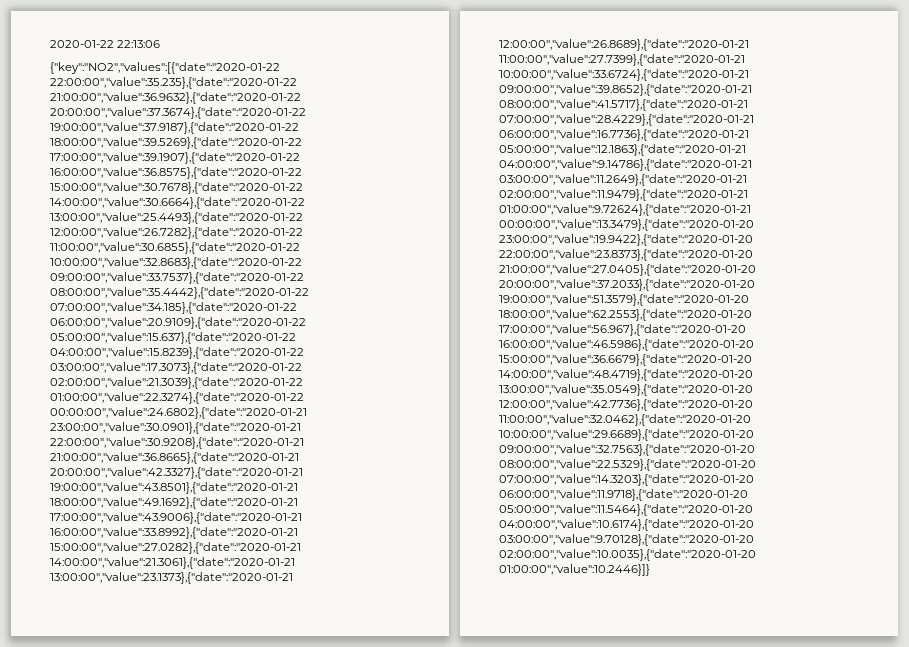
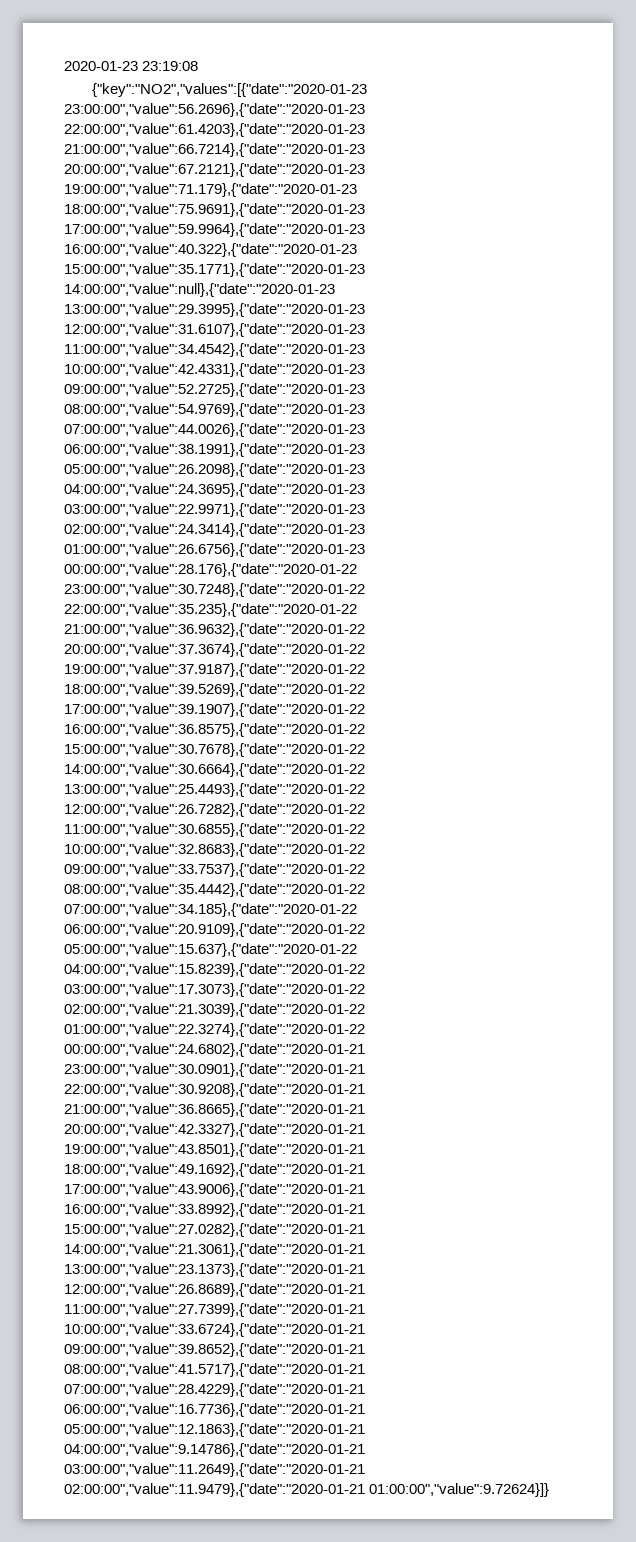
- 2020-01-22 22:13:06
- {"key":"NO2","values":[{"date":"2020-01-22 22:00:00","value":35.235},{"date":"2020-01-22 21:00:00","value":36.9632},{"date":"2020-01-22 20:00:00","value":37.3674},{"date":"2020-01-22 19:00:00","value":37.9187},{"date":"2020-01-22 18:00:00","value":39.5269},{"date":"2020-01-22 17:00:00","value":39.1907},{"date":"2020-01-22 16:00:00","value":36.8575},{"date":"2020-01-22 15:00:00","value":30.7678},{"date":"2020-01-22 14:00:00","value":30.6664},{"date":"2020-01-22 13:00:00","value":25.4493},{"date":"2020-01-22 12:00:00","value":26.7282},{"date":"2020-01-22 11:00:00","value":30.6855},{"date":"2020-01-22 10:00:00","value":32.8683},{"date":"2020-01-22 09:00:00","value":33.7537},{"date":"2020-01-22 08:00:00","value":35.4442},{"date":"2020-01-22 07:00:00","value":34.185},{"date":"2020-01-22 06:00:00","value":20.9109},{"date":"2020-01-22 05:00:00","value":15.637},{"date":"2020-01-22 04:00:00","value":15.8239},{"date":"2020-01-22 03:00:00","value":17.3073},{"date":"2020-01-22 02:00:00","value":21.3039},{"date":"2020-01-22 01:00:00","value":22.3274},{"date":"2020-01-22 00:00:00","value":24.6802},{"date":"2020-01-21 23:00:00","value":30.0901},{"date":"2020-01-21 22:00:00","value":30.9208},{"date":"2020-01-21 21:00:00","value":36.8665},{"date":"2020-01-21 20:00:00","value":42.3327},{"date":"2020-01-21 19:00:00","value":43.8501},{"date":"2020-01-21 18:00:00","value":49.1692},{"date":"2020-01-21 17:00:00","value":43.9006},{"date":"2020-01-21 16:00:00","value":33.8992},{"date":"2020-01-21 15:00:00","value":27.0282},{"date":"2020-01-21 14:00:00","value":21.3061},{"date":"2020-01-21 13:00:00","value":23.1373},{"date":"2020-01-21 12:00:00","value":26.8689},{"date":"2020-01-21 11:00:00","value":27.7399},{"date":"2020-01-21 10:00:00","value":33.6724},{"date":"2020-01-21 09:00:00","value":39.8652},{"date":"2020-01-21 08:00:00","value":41.5717},{"date":"2020-01-21 07:00:00","value":28.4229},{"date":"2020-01-21 06:00:00","value":16.7736},{"date":"2020-01-21 05:00:00","value":12.1863},{"date":"2020-01-21 04:00:00","value":9.14786},{"date":"2020-01-21 03:00:00","value":11.2649},{"date":"2020-01-21 02:00:00","value":11.9479},{"date":"2020-01-21 01:00:00","value":9.72624},{"date":"2020-01-21 00:00:00","value":13.3479},{"date":"2020-01-20 23:00:00","value":19.9422},{"date":"2020-01-20 22:00:00","value":23.8373},{"date":"2020-01-20 21:00:00","value":27.0405},{"date":"2020-01-20 20:00:00","value":37.2033},{"date":"2020-01-20 19:00:00","value":51.3579},{"date":"2020-01-20 18:00:00","value":62.2553},{"date":"2020-01-20 17:00:00","value":56.967},{"date":"2020-01-20 16:00:00","value":46.5986},{"date":"2020-01-20 15:00:00","value":36.6679},{"date":"2020-01-20 14:00:00","value":48.4719},{"date":"2020-01-20 13:00:00","value":35.0549},{"date":"2020-01-20 12:00:00","value":42.7736},{"date":"2020-01-20 11:00:00","value":32.0462},{"date":"2020-01-20 10:00:00","value":29.6689},{"date":"2020-01-20 09:00:00","value":32.7563},{"date":"2020-01-20 08:00:00","value":22.5329},{"date":"2020-01-20 07:00:00","value":14.3203},{"date":"2020-01-20 06:00:00","value":11.9718},{"date":"2020-01-20 05:00:00","value":11.5464},{"date":"2020-01-20 04:00:00","value":10.6174},{"date":"2020-01-20 03:00:00","value":9.70128},{"date":"2020-01-20 02:00:00","value":10.0035},{"date":"2020-01-20 01:00:00","value":10.2446}]}
+ 2020-01-23 23:19:08
+ {"key":"NO2","values":[{"date":"2020-01-23 23:00:00","value":56.2696},{"date":"2020-01-23 22:00:00","value":61.4203},{"date":"2020-01-23 21:00:00","value":66.7214},{"date":"2020-01-23 20:00:00","value":67.2121},{"date":"2020-01-23 19:00:00","value":71.179},{"date":"2020-01-23 18:00:00","value":75.9691},{"date":"2020-01-23 17:00:00","value":59.9964},{"date":"2020-01-23 16:00:00","value":40.322},{"date":"2020-01-23 15:00:00","value":35.1771},{"date":"2020-01-23 14:00:00","value":null},{"date":"2020-01-23 13:00:00","value":29.3995},{"date":"2020-01-23 12:00:00","value":31.6107},{"date":"2020-01-23 11:00:00","value":34.4542},{"date":"2020-01-23 10:00:00","value":42.4331},{"date":"2020-01-23 09:00:00","value":52.2725},{"date":"2020-01-23 08:00:00","value":54.9769},{"date":"2020-01-23 07:00:00","value":44.0026},{"date":"2020-01-23 06:00:00","value":38.1991},{"date":"2020-01-23 05:00:00","value":26.2098},{"date":"2020-01-23 04:00:00","value":24.3695},{"date":"2020-01-23 03:00:00","value":22.9971},{"date":"2020-01-23 02:00:00","value":24.3414},{"date":"2020-01-23 01:00:00","value":26.6756},{"date":"2020-01-23 00:00:00","value":28.176},{"date":"2020-01-22 23:00:00","value":30.7248},{"date":"2020-01-22 22:00:00","value":35.235},{"date":"2020-01-22 21:00:00","value":36.9632},{"date":"2020-01-22 20:00:00","value":37.3674},{"date":"2020-01-22 19:00:00","value":37.9187},{"date":"2020-01-22 18:00:00","value":39.5269},{"date":"2020-01-22 17:00:00","value":39.1907},{"date":"2020-01-22 16:00:00","value":36.8575},{"date":"2020-01-22 15:00:00","value":30.7678},{"date":"2020-01-22 14:00:00","value":30.6664},{"date":"2020-01-22 13:00:00","value":25.4493},{"date":"2020-01-22 12:00:00","value":26.7282},{"date":"2020-01-22 11:00:00","value":30.6855},{"date":"2020-01-22 10:00:00","value":32.8683},{"date":"2020-01-22 09:00:00","value":33.7537},{"date":"2020-01-22 08:00:00","value":35.4442},{"date":"2020-01-22 07:00:00","value":34.185},{"date":"2020-01-22 06:00:00","value":20.9109},{"date":"2020-01-22 05:00:00","value":15.637},{"date":"2020-01-22 04:00:00","value":15.8239},{"date":"2020-01-22 03:00:00","value":17.3073},{"date":"2020-01-22 02:00:00","value":21.3039},{"date":"2020-01-22 01:00:00","value":22.3274},{"date":"2020-01-22 00:00:00","value":24.6802},{"date":"2020-01-21 23:00:00","value":30.0901},{"date":"2020-01-21 22:00:00","value":30.9208},{"date":"2020-01-21 21:00:00","value":36.8665},{"date":"2020-01-21 20:00:00","value":42.3327},{"date":"2020-01-21 19:00:00","value":43.8501},{"date":"2020-01-21 18:00:00","value":49.1692},{"date":"2020-01-21 17:00:00","value":43.9006},{"date":"2020-01-21 16:00:00","value":33.8992},{"date":"2020-01-21 15:00:00","value":27.0282},{"date":"2020-01-21 14:00:00","value":21.3061},{"date":"2020-01-21 13:00:00","value":23.1373},{"date":"2020-01-21 12:00:00","value":26.8689},{"date":"2020-01-21 11:00:00","value":27.7399},{"date":"2020-01-21 10:00:00","value":33.6724},{"date":"2020-01-21 09:00:00","value":39.8652},{"date":"2020-01-21 08:00:00","value":41.5717},{"date":"2020-01-21 07:00:00","value":28.4229},{"date":"2020-01-21 06:00:00","value":16.7736},{"date":"2020-01-21 05:00:00","value":12.1863},{"date":"2020-01-21 04:00:00","value":9.14786},{"date":"2020-01-21 03:00:00","value":11.2649},{"date":"2020-01-21 02:00:00","value":11.9479},{"date":"2020-01-21 01:00:00","value":9.72624}]}

